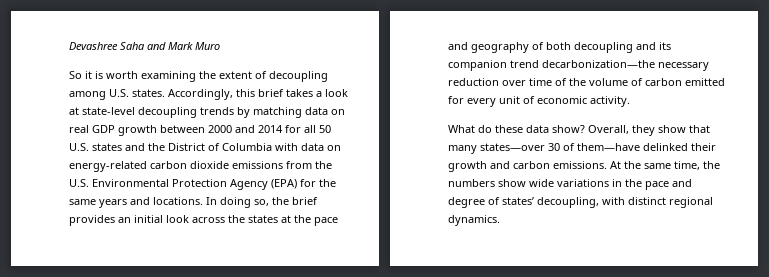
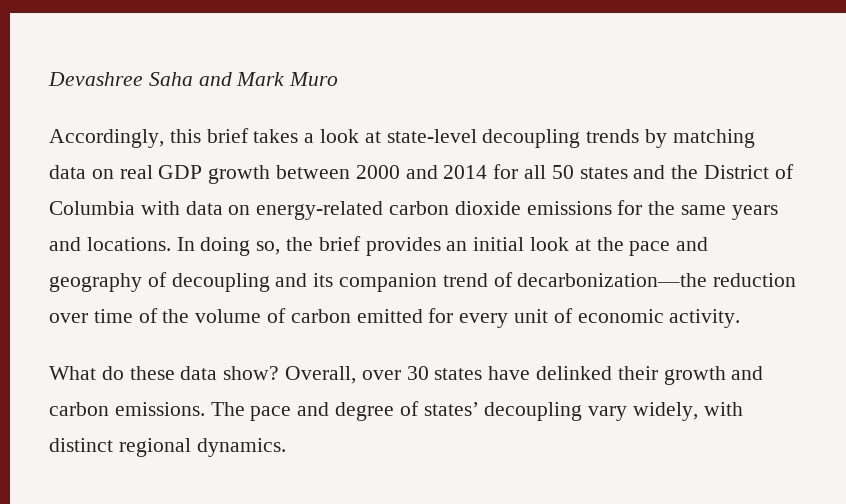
- So it is worth examining the extent of decoupling among U.S. states. Accordingly, this brief takes a look at state-level decoupling trends by matching data on real GDP growth between 2000 and 2014 for all 50 U.S. states and the District of Columbia with data on energy-related carbon dioxide emissions from the U.S. Environmental Protection Agency (EPA) for the same years and locations.
+ Accordingly, this brief takes a look at state-level decoupling trends by matching data on real GDP growth between 2000 and 2014 for all 50 states and the District of Columbia with data on energy-related carbon dioxide emissions for the same years and locations.
- In doing so, the brief provides an initial look across the states at the pace and geography of both decoupling and its companion trend decarbonization—the necessary reduction over time of the volume of carbon emitted for every unit of economic activity.
+ In doing so, the brief provides an initial look at the pace and geography of decoupling and its companion trend of decarbonization—the reduction over time of the volume of carbon emitted for every unit of economic activity.
- Overall, they show that many states—over 30 of them—have delinked their growth and carbon emissions.
+ Overall, over 30 states have delinked their growth and carbon emissions.
- At the same time, the numbers show wide variations in the pace and degree of states’ decoupling, with distinct regional dynamics.
+ The pace and degree of states’ decoupling vary widely, with distinct regional dynamics.

